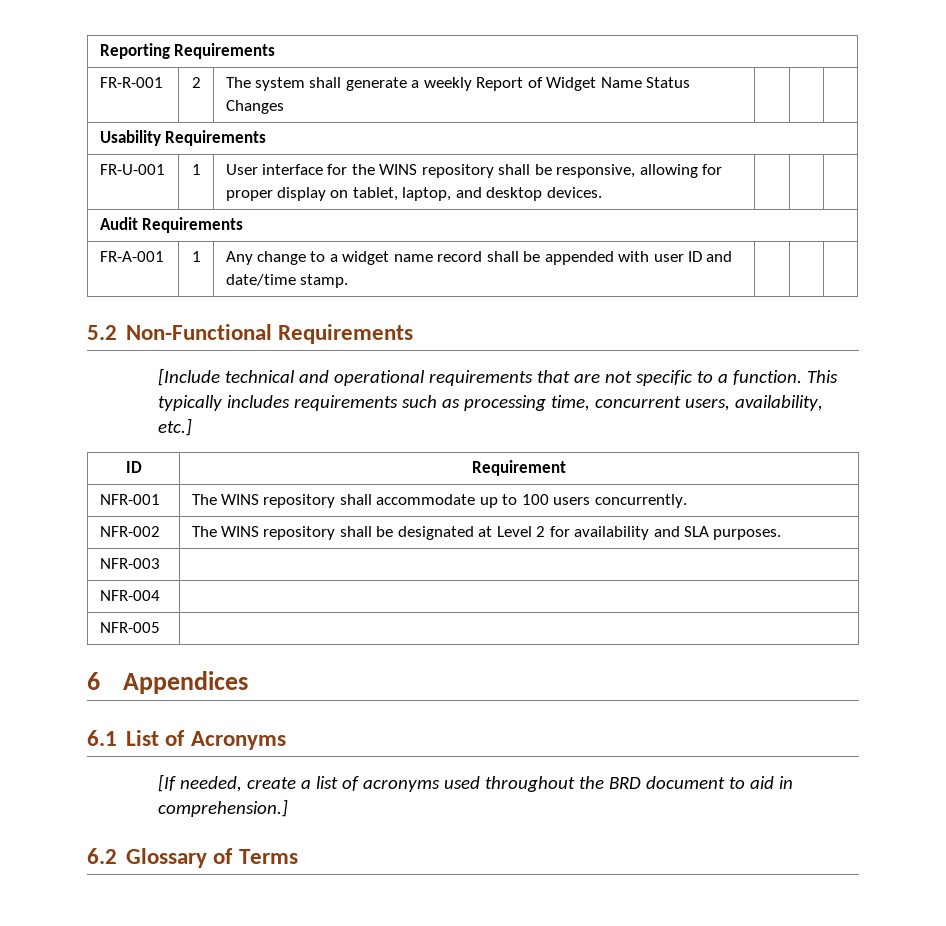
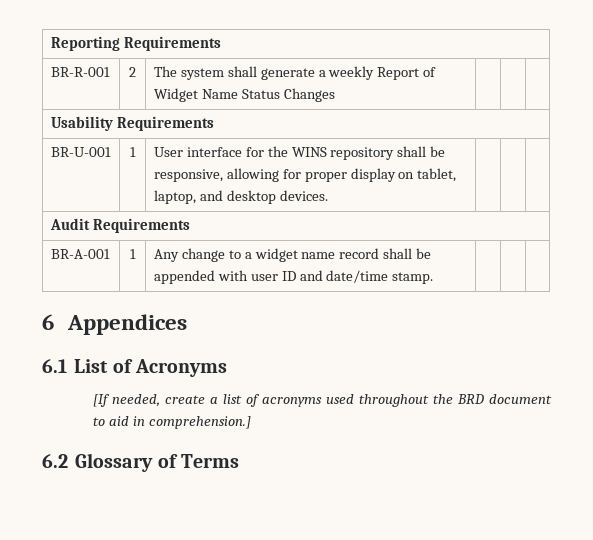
- FR-R-001 | 2 | The system shall generate a weekly Report of Widget Name Status Changes | | |
+ BR-R-001 | 2 | The system shall generate a weekly Report of Widget Name Status Changes | | |
- FR-U-001 | 1 | User interface for the WINS repository shall be responsive, allowing for proper display on tablet, laptop, and desktop devices. | | |
+ BR-U-001 | 1 | User interface for the WINS repository shall be responsive, allowing for proper display on tablet, laptop, and desktop devices. | | |
- FR-A-001 | 1 | Any change to a widget name record shall be appended with user ID and date/time stamp. | | |
+ BR-A-001 | 1 | Any change to a widget name record shall be appended with user ID and date/time stamp. | | |
- 5.2 Non-Functional Requirements
- [Include technical and operational requirements that are not specific to a function. This typically includes requirements such as processing time, concurrent users, availability, etc.]
- ID | Requirement
- NFR-001 | The WINS repository shall accommodate up to 100 users concurrently.
- NFR-002 | The WINS repository shall be designated at Level 2 for availability and SLA purposes.
- NFR-003 |
- NFR-004 |
- NFR-005 |

